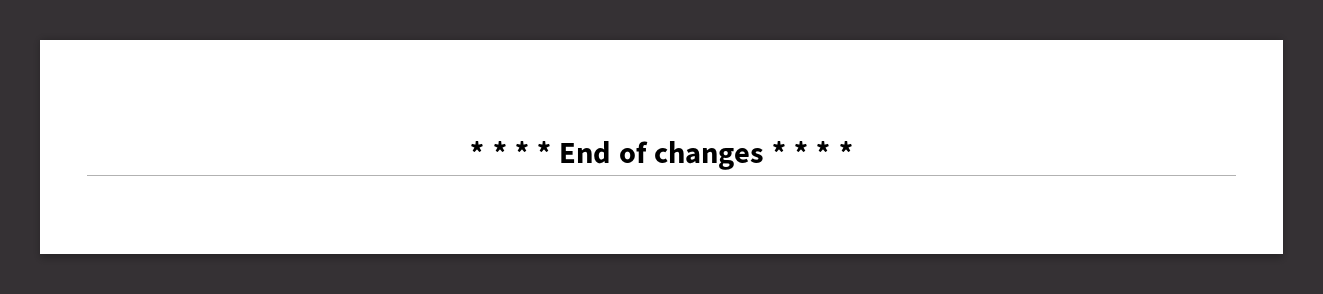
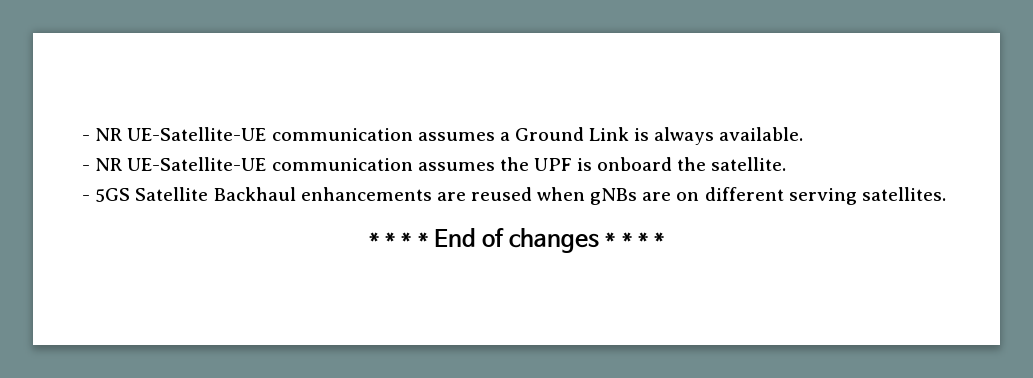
+ - NR UE-Satellite-UE communication assumes a Ground Link is always available.
+ - NR UE-Satellite-UE communication assumes the UPF is onboard the satellite.
+ - 5GS Satellite Backhaul enhancements are reused when gNBs are on different serving satellites.

